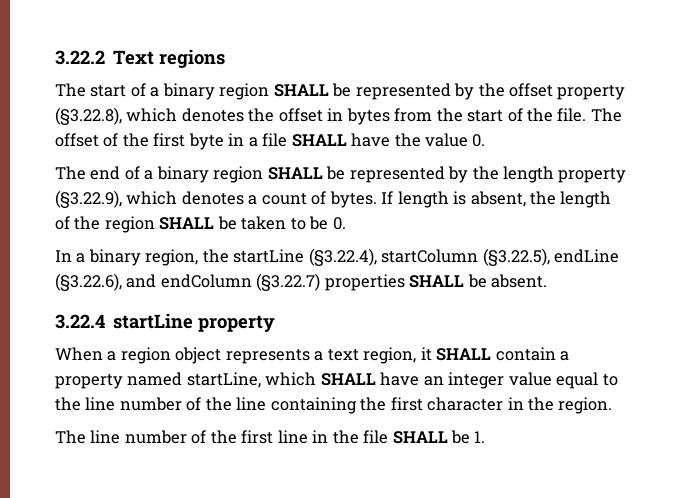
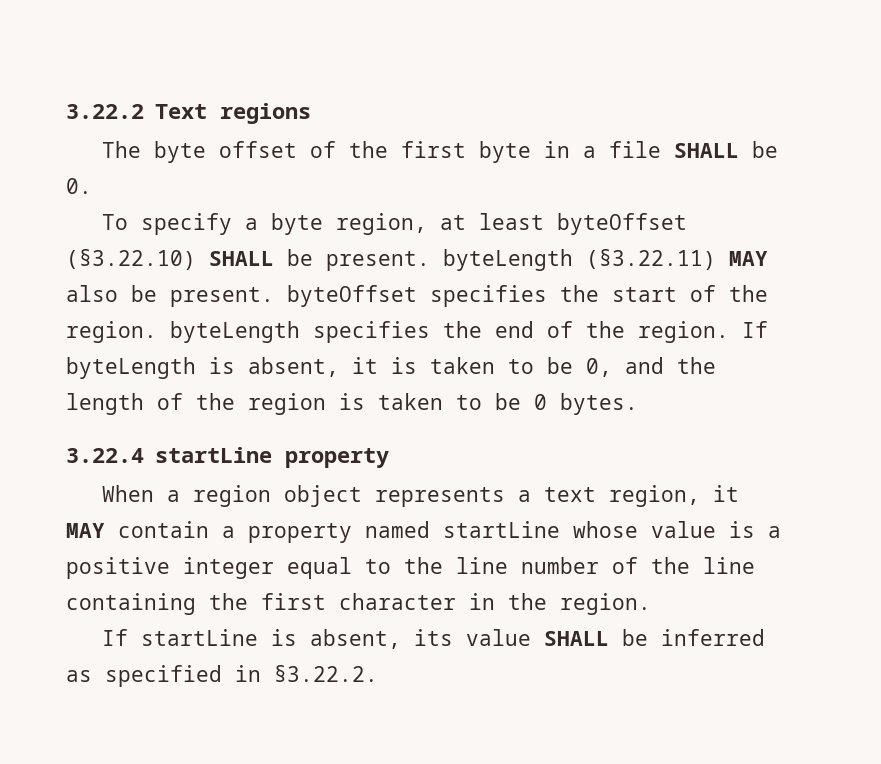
- The start of a binary region SHALL be represented by the offset property (§3.22.8), which denotes the offset in bytes from the start of the file. The offset of the first byte in a file SHALL have the value 0.
- The end of a binary region SHALL be represented by the length property (§3.22.9), which denotes a count of bytes. If length is absent, the length of the region SHALL be taken to be 0.
- In a binary region, the startLine (§3.22.4), startColumn (§3.22.5), endLine (§3.22.6), and endColumn (§3.22.7) properties SHALL be absent.
+ The byte offset of the first byte in a file SHALL be 0.
+ To specify a byte region, at least byteOffset (§3.22.10) SHALL be present. byteLength (§3.22.11) MAY also be present. byteOffset specifies the start of the region. byteLength specifies the end of the region. If byteLength is absent, it is taken to be 0, and the length of the region is taken to be 0 bytes.
- When a region object represents a text region, it SHALL contain a property named startLine, which SHALL have an integer value equal to the line number of the line containing the first character in the region.
+ When a region object represents a text region, it MAY contain a property named startLine whose value is a positive integer equal to the line number of the line containing the first character in the region.
- The line number of the first line in the file SHALL be 1.
+ If startLine is absent, its value SHALL be inferred as specified in §3.22.2.

